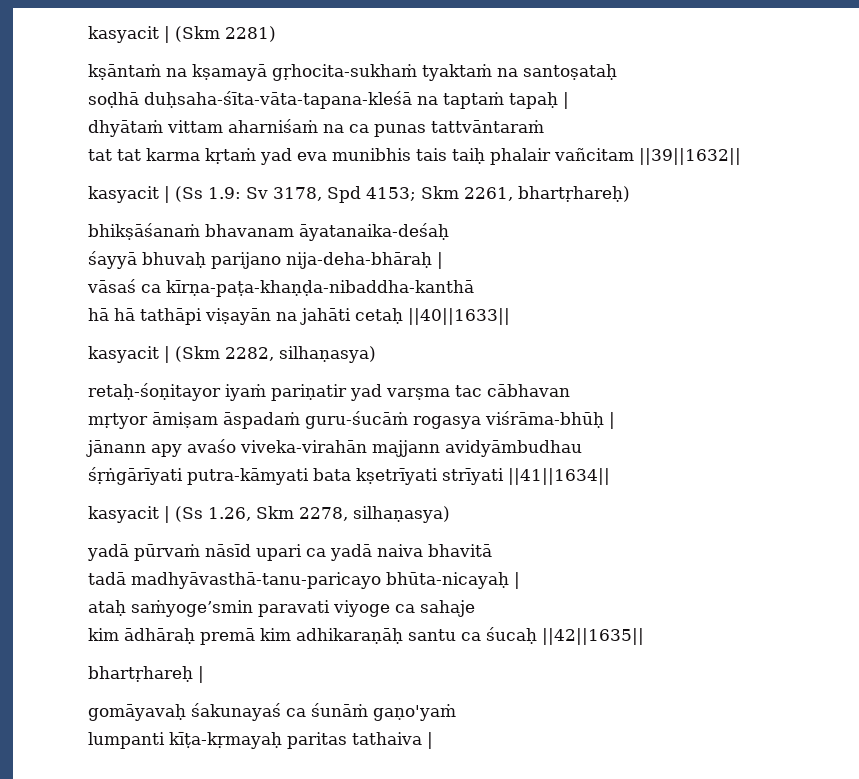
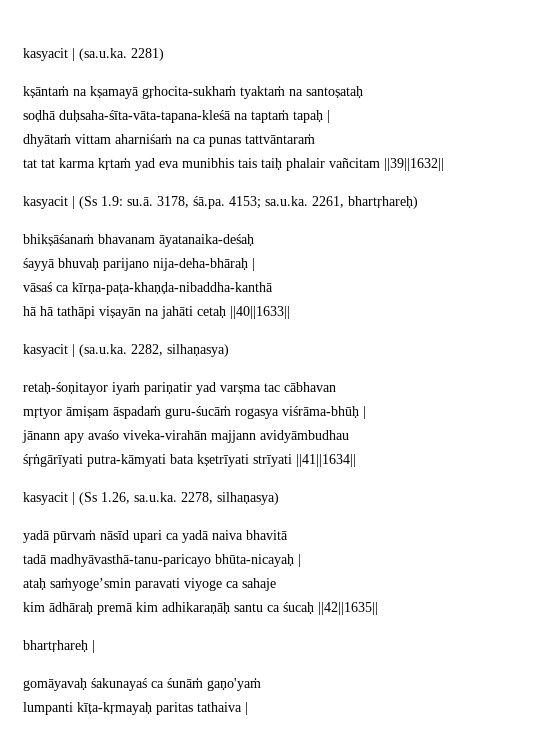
- kasyacit | (Skm 2281)
+ kasyacit | (sa.u.ka. 2281)
- kasyacit | (Ss 1.9: Sv 3178, Spd 4153; Skm 2261, bhartṛhareḥ)
+ kasyacit | (Ss 1.9: su.ā. 3178, śā.pa. 4153; sa.u.ka. 2261, bhartṛhareḥ)
- kasyacit | (Skm 2282, silhaṇasya)
+ kasyacit | (sa.u.ka. 2282, silhaṇasya)
- kasyacit | (Ss 1.26, Skm 2278, silhaṇasya)
+ kasyacit | (Ss 1.26, sa.u.ka. 2278, silhaṇasya)

